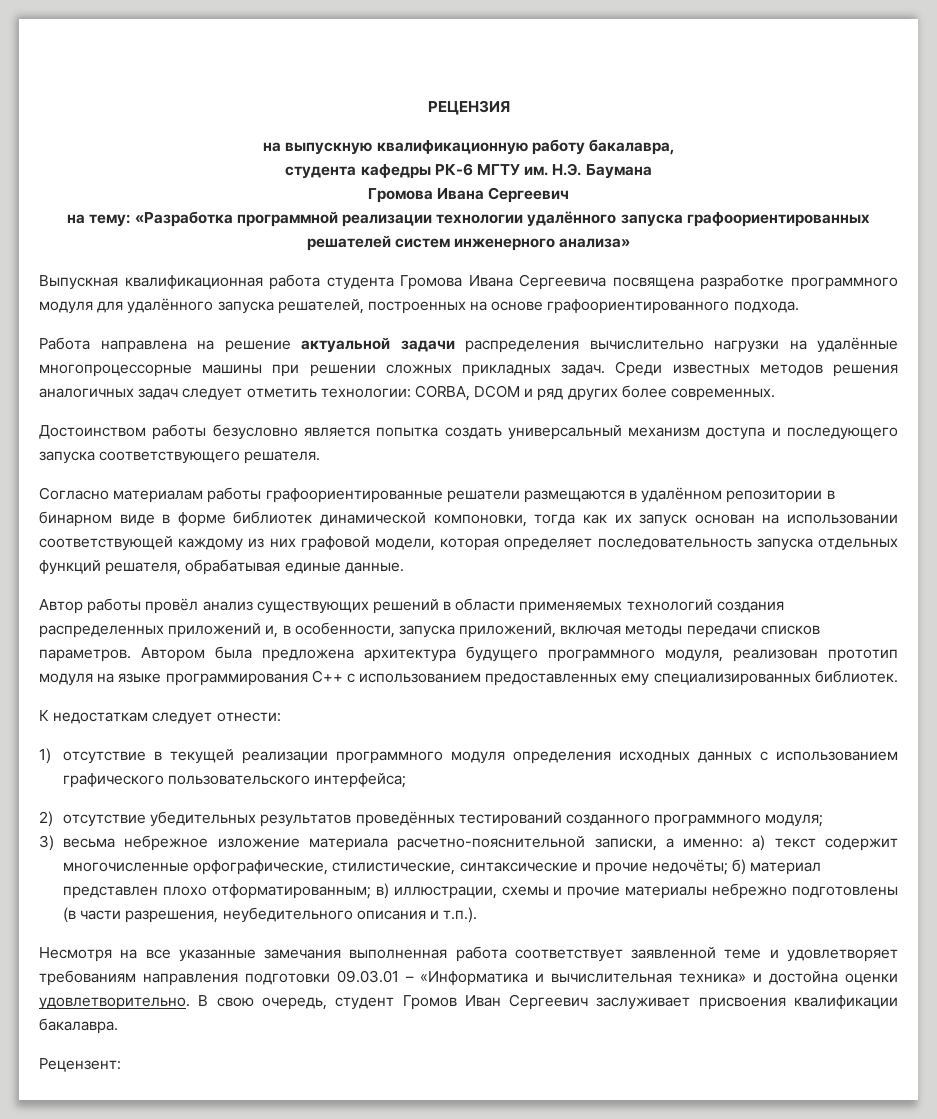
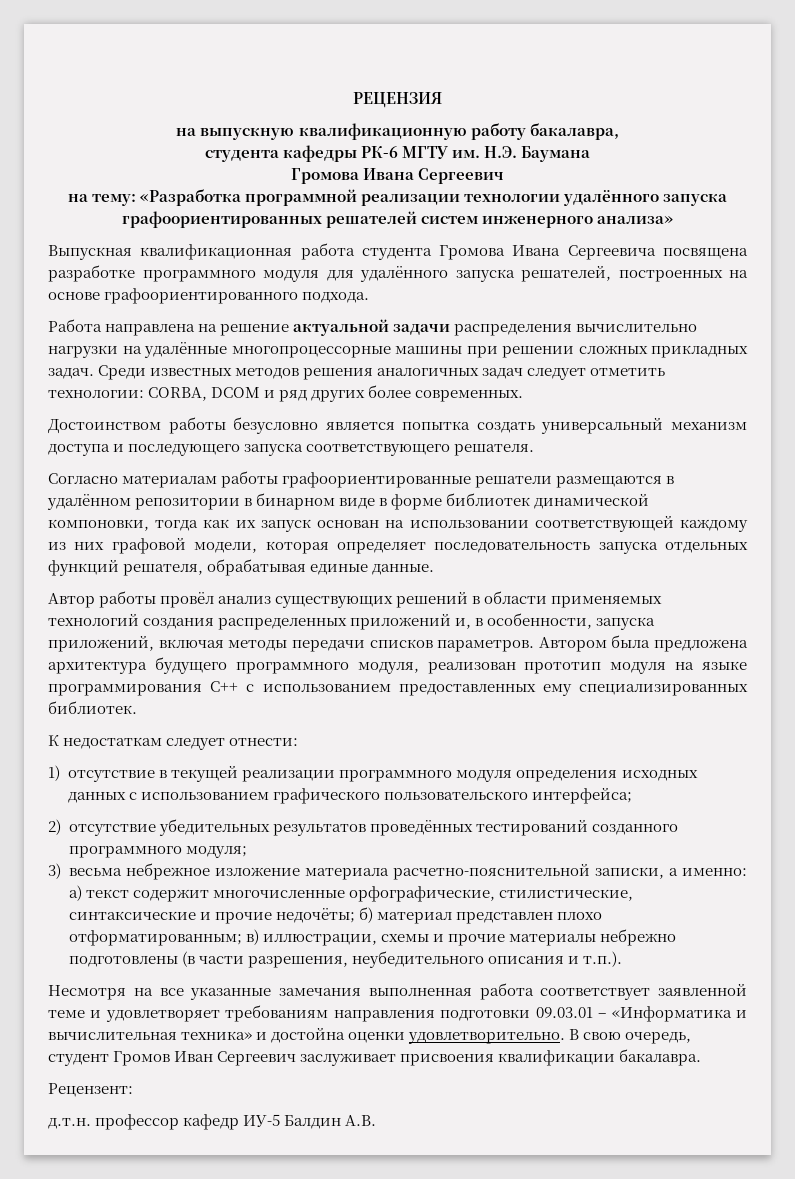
+ д.т.н. профессор кафедр ИУ-5 Балдин А.В.

